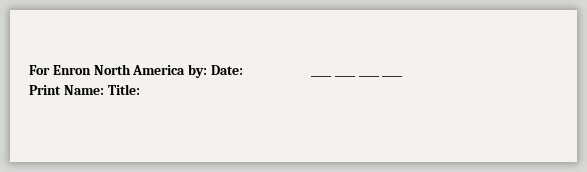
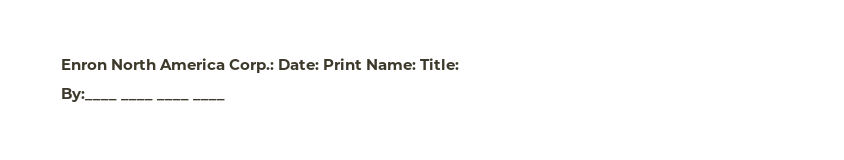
- For Enron North America by: Date: Print Name: Title:
+ Enron North America Corp.: Date: Print Name: Title:
- ____ ____ ____ ____
+ By:____ ____ ____ ____

